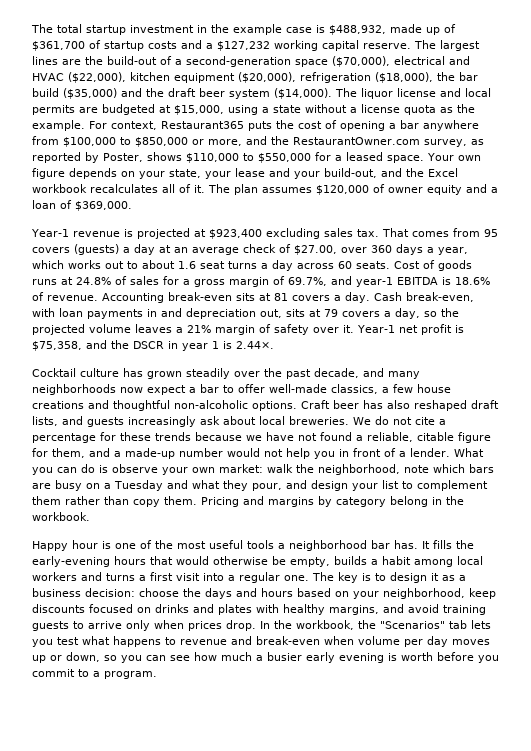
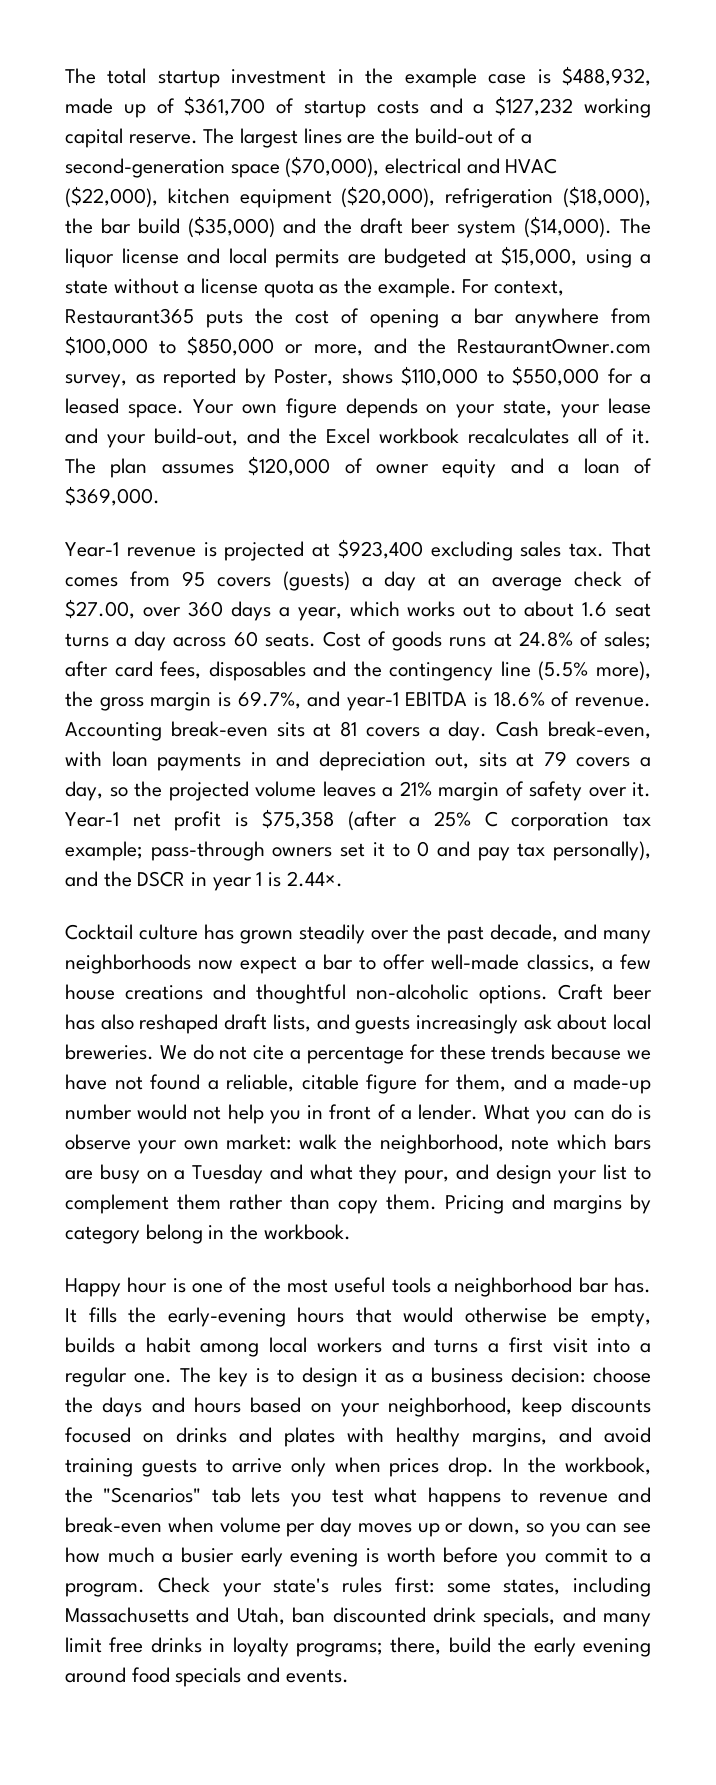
- Cost of goods runs at 24.8% of sales for a gross margin of 69.7%, and year-1 EBITDA is 18.6% of revenue.
+ Cost of goods runs at 24.8% of sales; after card fees, disposables and the contingency line (5.5% more), the gross margin is 69.7%, and year-1 EBITDA is 18.6% of revenue.
- Year-1 net profit is $75,358, and the DSCR in year 1 is 2.44×.
+ Year-1 net profit is $75,358 (after a 25% C corporation tax example; pass-through owners set it to 0 and pay tax personally), and the DSCR in year 1 is 2.44×.
+ Check your state's rules first: some states, including Massachusetts and Utah, ban discounted drink specials, and many limit free drinks in loyalty programs; there, build the early evening around food specials and events.

